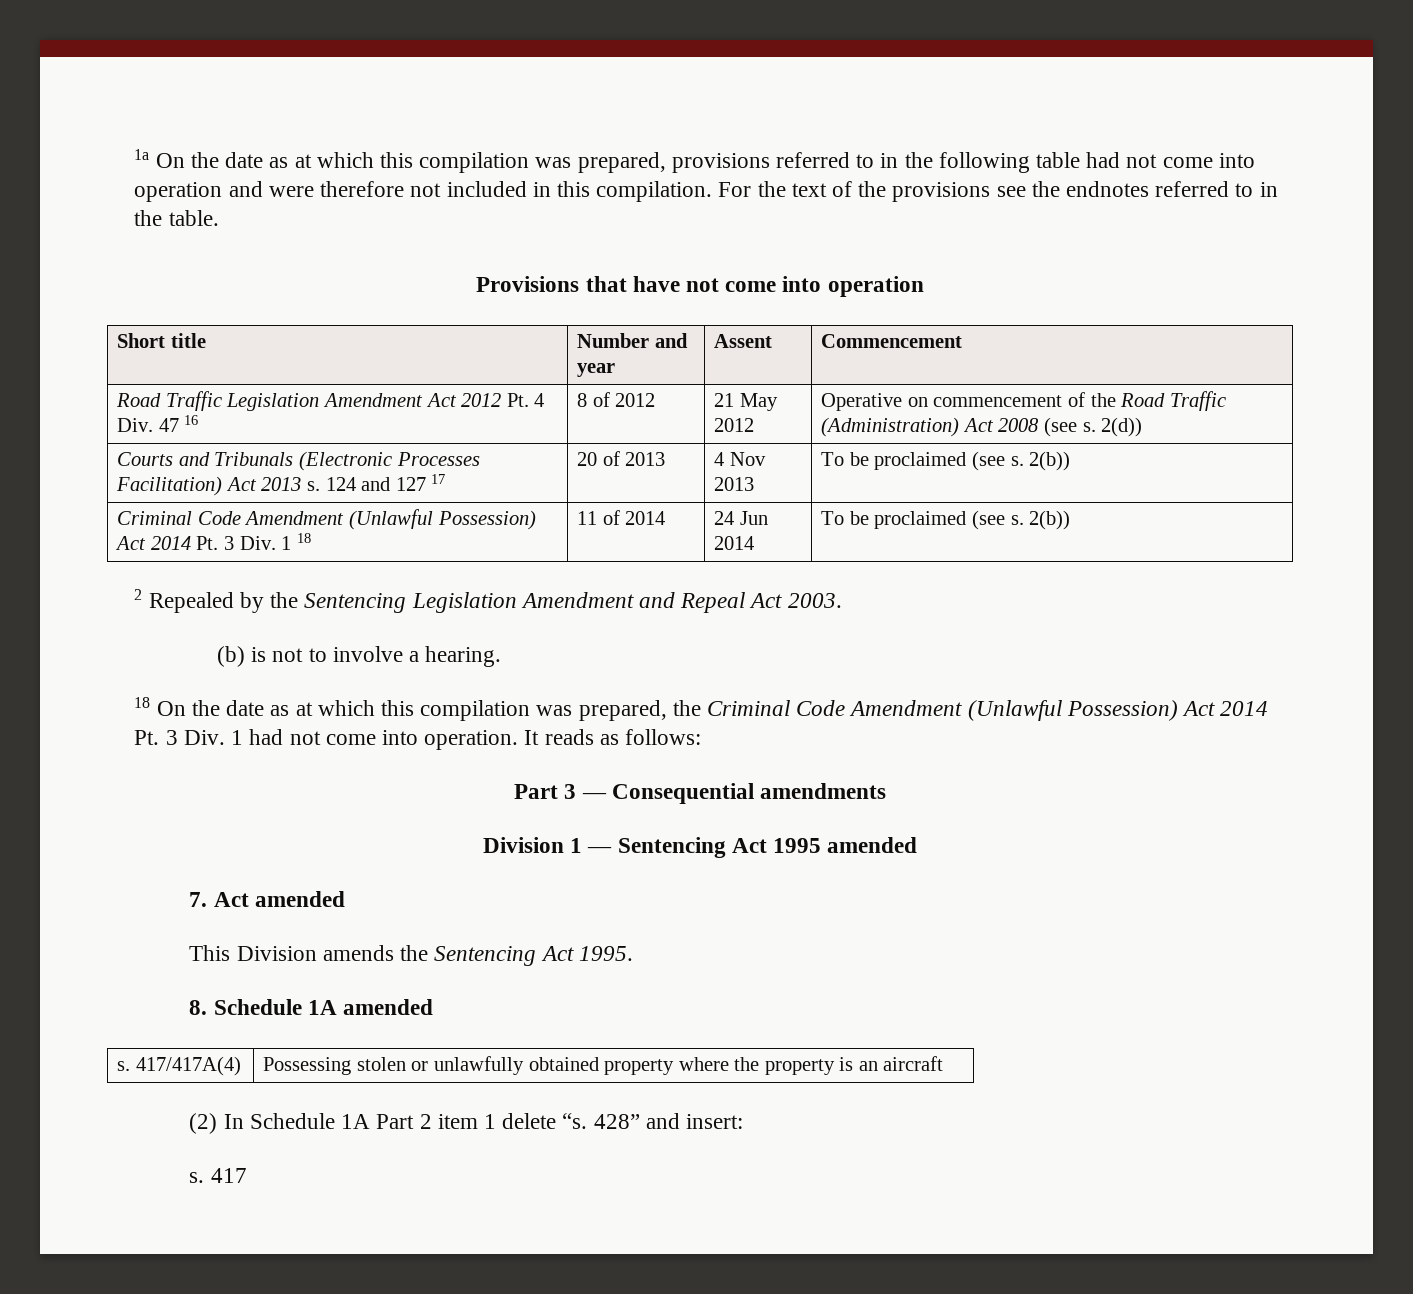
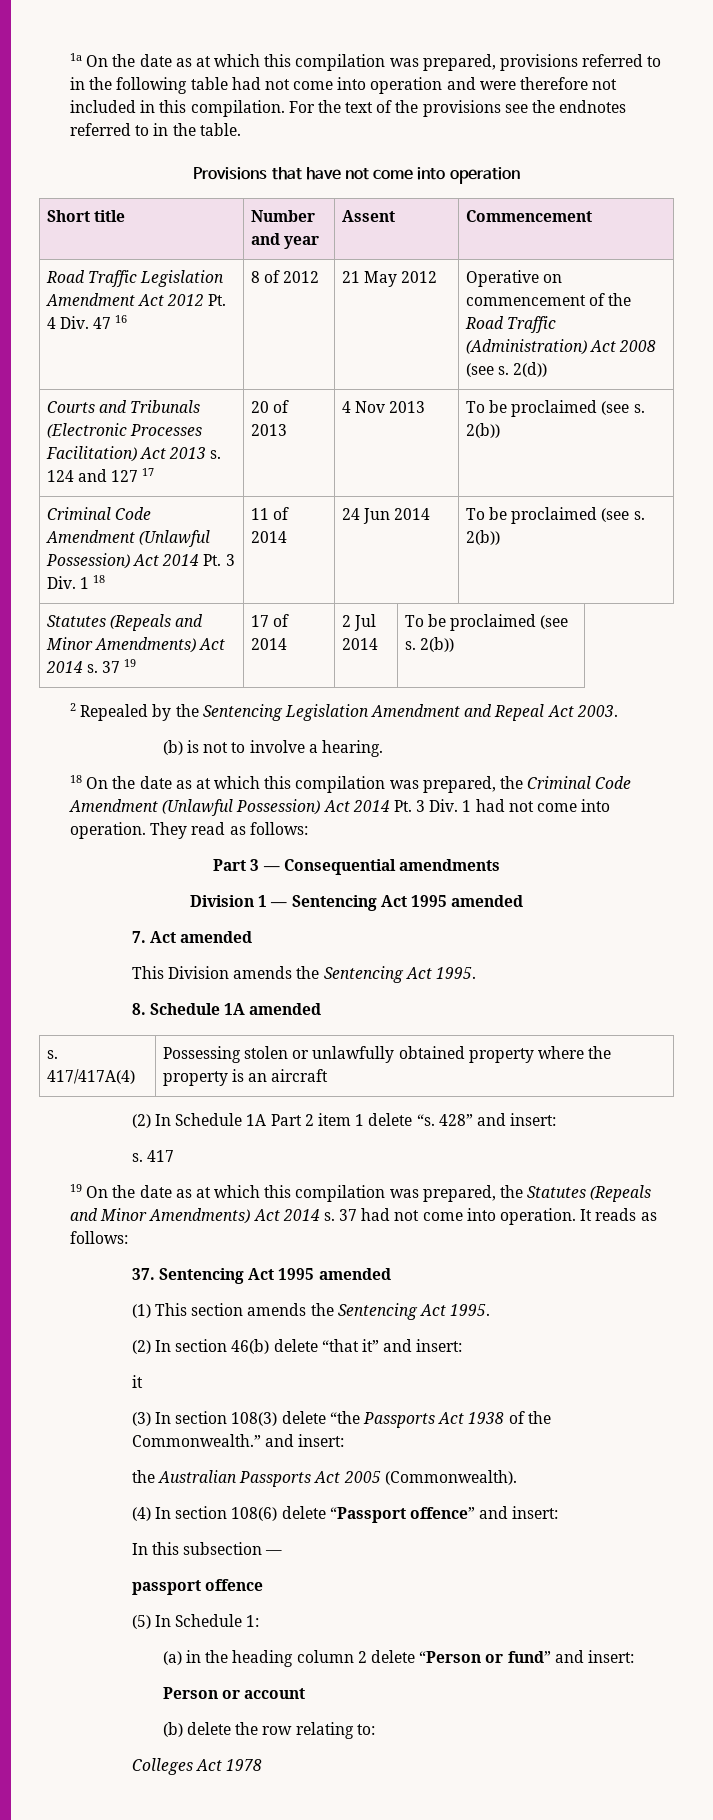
+ Statutes (Repeals and Minor Amendments) Act 2014 s. 37 19 | 17 of 2014 | 2 Jul 2014 | To be proclaimed (see s. 2(b))
- It reads as follows:
+ They read as follows:
+ 19 On the date as at which this compilation was prepared, the Statutes (Repeals and Minor Amendments) Act 2014 s. 37 had not come into operation. It reads as follows:
+ 37. Sentencing Act 1995 amended
+ (1) This section amends the Sentencing Act 1995.
+ (2) In section 46(b) delete “that it” and insert:
+ it
+ (3) In section 108(3) delete “the Passports Act 1938 of the Commonwealth.” and insert:
+ the Australian Passports Act 2005 (Commonwealth).
+ (4) In section 108(6) delete “Passport offence” and insert:
+ In this subsection —
+ passport offence
+ (5) In Schedule 1:
+ (a) in the heading column 2 delete “Person or fund” and insert:
+ Person or account
+ (b) delete the row relating to:
+ Colleges Act 1978

